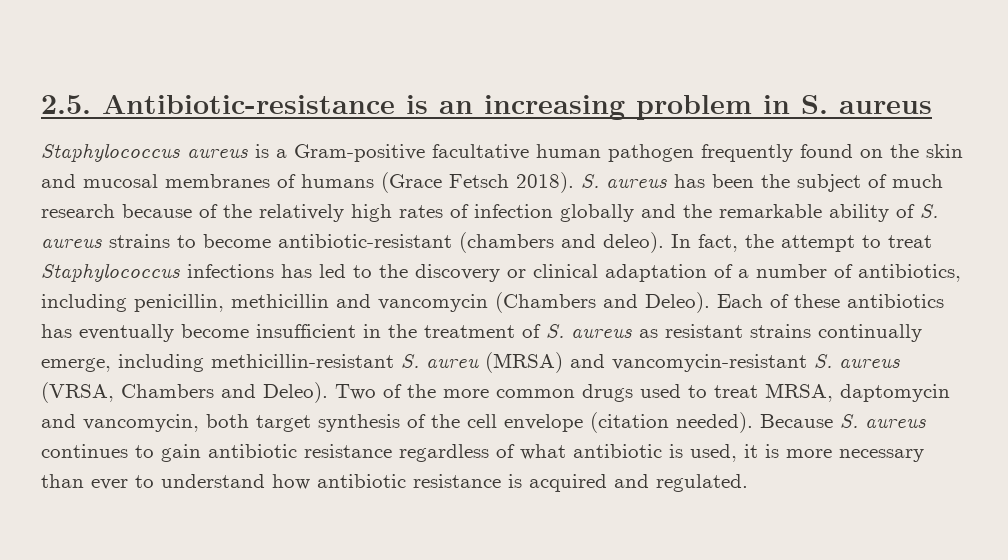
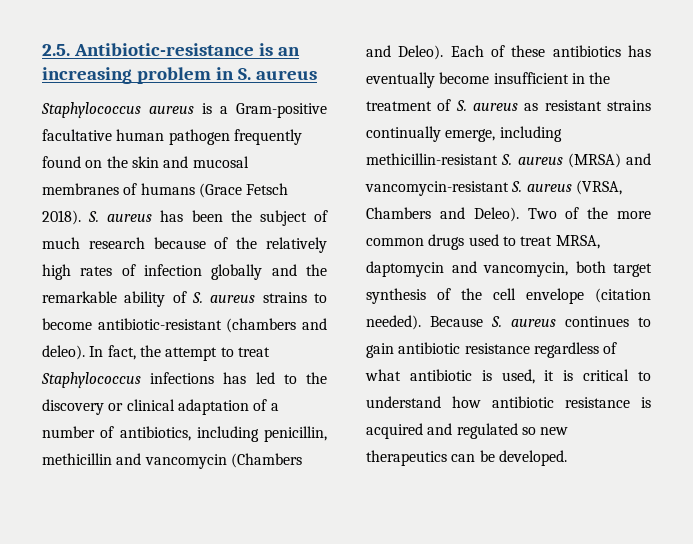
- Each of these antibiotics has eventually become insufficient in the treatment of S. aureus as resistant strains continually emerge, including methicillin-resistant S. aureu (MRSA) and vancomycin-resistant S. aureus (VRSA, Chambers and Deleo).
+ Each of these antibiotics has eventually become insufficient in the treatment of S. aureus as resistant strains continually emerge, including methicillin-resistant S. aureus (MRSA) and vancomycin-resistant S. aureus (VRSA, Chambers and Deleo).
- Because S. aureus continues to gain antibiotic resistance regardless of what antibiotic is used, it is more necessary than ever to understand how antibiotic resistance is acquired and regulated.
+ Because S. aureus continues to gain antibiotic resistance regardless of what antibiotic is used, it is critical to understand how antibiotic resistance is acquired and regulated so new therapeutics can be developed.

